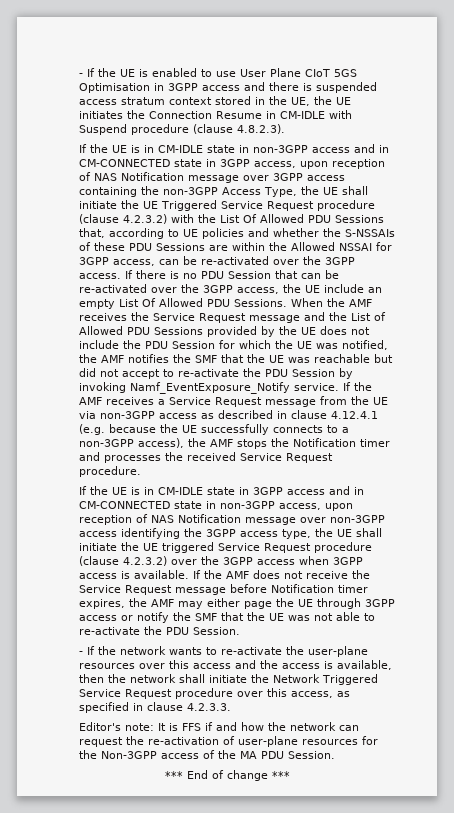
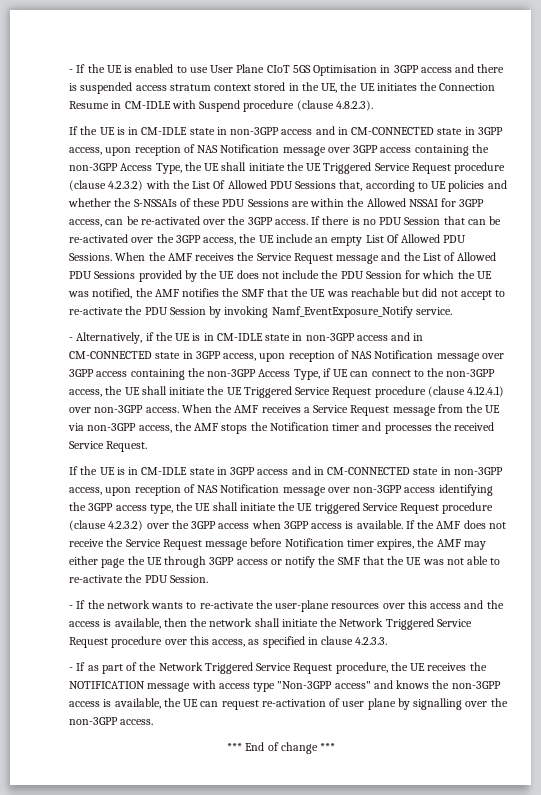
- When the AMF receives the Service Request message and the List of Allowed PDU Sessions provided by the UE does not include the PDU Session for which the UE was notified, the AMF notifies the SMF that the UE was reachable but did not accept to re-activate the PDU Session by invoking Namf_EventExposure_Notify service. If the AMF receives a Service Request message from the UE via non-3GPP access as described in clause 4.12.4.1 (e.g. because the UE successfully connects to a non-3GPP access), the AMF stops the Notification timer and processes the received Service Request procedure.
+ When the AMF receives the Service Request message and the List of Allowed PDU Sessions provided by the UE does not include the PDU Session for which the UE was notified, the AMF notifies the SMF that the UE was reachable but did not accept to re-activate the PDU Session by invoking Namf_EventExposure_Notify service.
+ - Alternatively, if the UE is in CM-IDLE state in non-3GPP access and in CM-CONNECTED state in 3GPP access, upon reception of NAS Notification message over 3GPP access containing the non-3GPP Access Type, if UE can connect to the non-3GPP access, the UE shall initiate the UE Triggered Service Request procedure (clause 4.12.4.1) over non-3GPP access. When the AMF receives a Service Request message from the UE via non-3GPP access, the AMF stops the Notification timer and processes the received Service Request.
- Editor's note: It is FFS if and how the network can request the re-activation of user-plane resources for the Non-3GPP access of the MA PDU Session.
+ - If as part of the Network Triggered Service Request procedure, the UE receives the NOTIFICATION message with access type "Non-3GPP access" and knows the non-3GPP access is available, the UE can request re-activation of user plane by signalling over the non-3GPP access.

